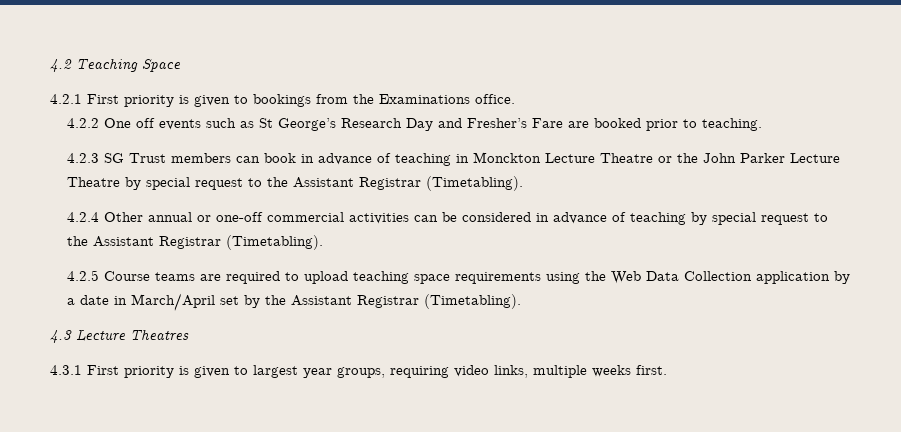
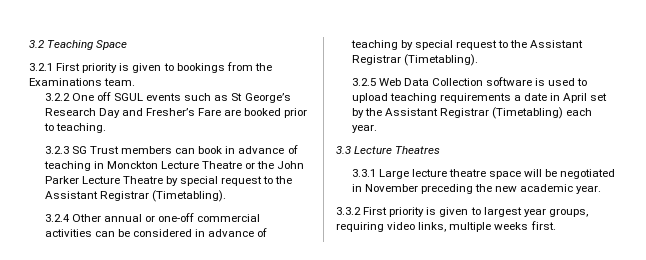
- 4.2 Teaching Space
+ 3.2 Teaching Space
- 4.2.1 First priority is given to bookings from the Examinations office.
- 4.2.2 One off events such as St George’s Research Day and Fresher’s Fare are booked prior to teaching.
+ 3.2.1 First priority is given to bookings from the Examinations team.
+ 3.2.2 One off SGUL events such as St George’s Research Day and Fresher’s Fare are booked prior to teaching.
- 4.2.3 SG Trust members can book in advance of teaching in Monckton Lecture Theatre or the John Parker Lecture Theatre by special request to the Assistant Registrar (Timetabling).
+ 3.2.3 SG Trust members can book in advance of teaching in Monckton Lecture Theatre or the John Parker Lecture Theatre by special request to the Assistant Registrar (Timetabling).
- 4.2.4 Other annual or one-off commercial activities can be considered in advance of teaching by special request to the Assistant Registrar (Timetabling).
+ 3.2.4 Other annual or one-off commercial activities can be considered in advance of teaching by special request to the Assistant Registrar (Timetabling).
- 4.2.5 Course teams are required to upload teaching space requirements using the Web Data Collection application by a date in March/April set by the Assistant Registrar (Timetabling).
- 4.3 Lecture Theatres
- 4.3.1 First priority is given to largest year groups, requiring video links, multiple weeks first.
+ 3.2.5 Web Data Collection software is used to upload teaching requirements a date in April set by the Assistant Registrar (Timetabling) each year.
+ 3.3 Lecture Theatres
+ 3.3.1 Large lecture theatre space will be negotiated in November preceding the new academic year.
+ 3.3.2 First priority is given to largest year groups, requiring video links, multiple weeks first.

